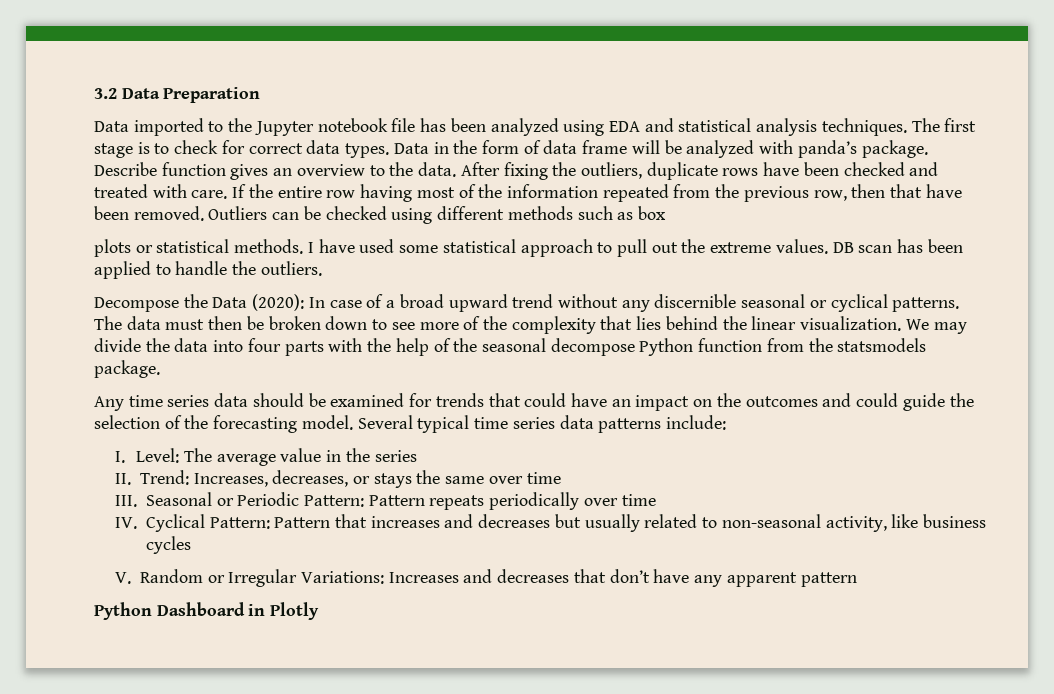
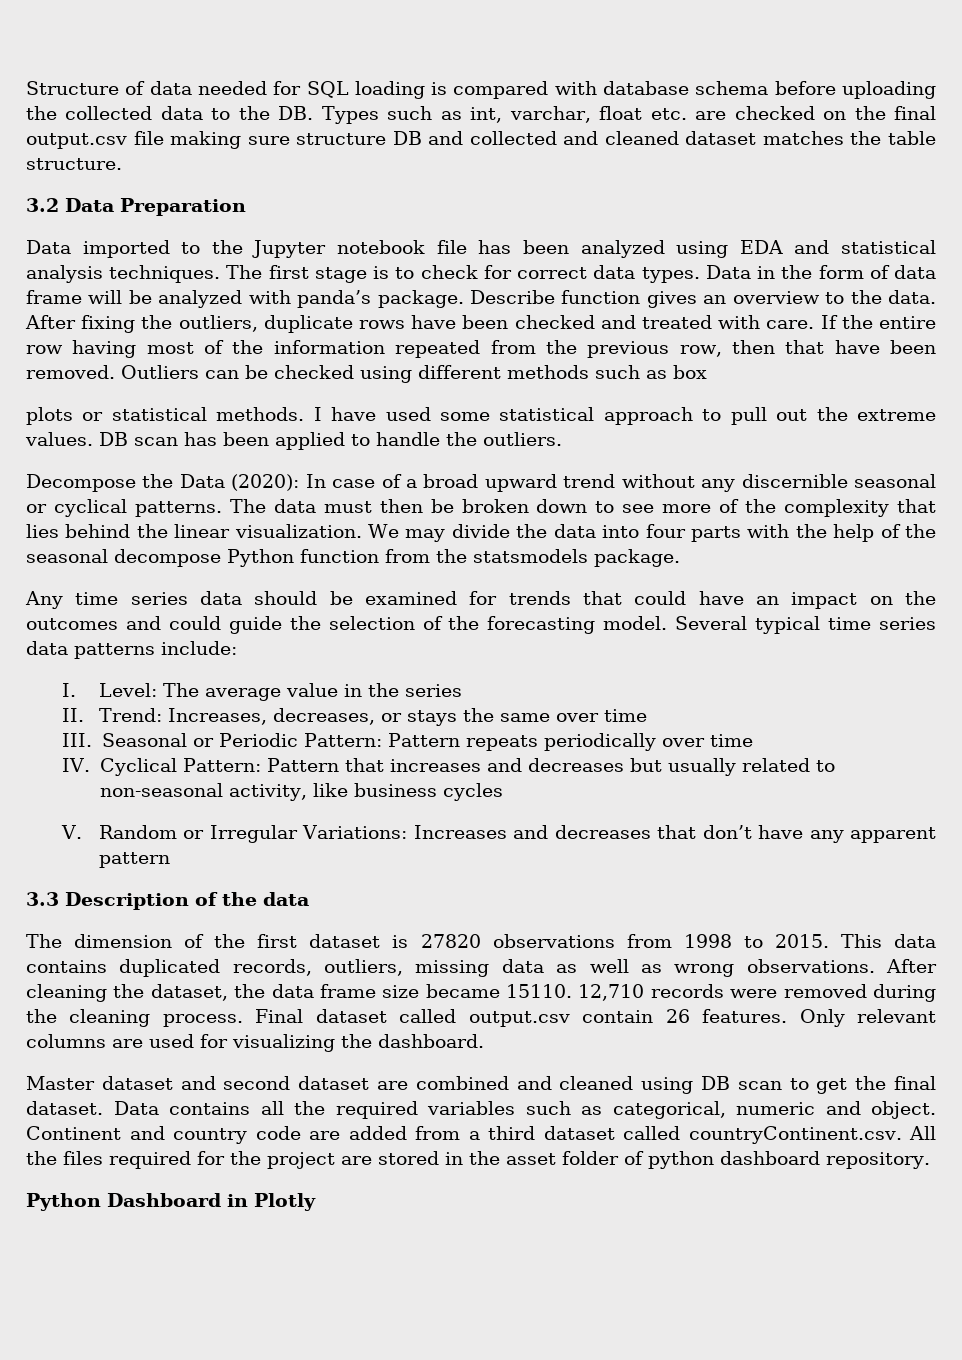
+ Structure of data needed for SQL loading is compared with database schema before uploading the collected data to the DB. Types such as int, varchar, float etc. are checked on the final output.csv file making sure structure DB and collected and cleaned dataset matches the table structure.
+ 3.3 Description of the data
+ The dimension of the first dataset is 27820 observations from 1998 to 2015. This data contains duplicated records, outliers, missing data as well as wrong observations. After cleaning the dataset, the data frame size became 15110. 12,710 records were removed during the cleaning process. Final dataset called output.csv contain 26 features. Only relevant columns are used for visualizing the dashboard.
+ Master dataset and second dataset are combined and cleaned using DB scan to get the final dataset. Data contains all the required variables such as categorical, numeric and object. Continent and country code are added from a third dataset called countryContinent.csv. All the files required for the project are stored in the asset folder of python dashboard repository.

